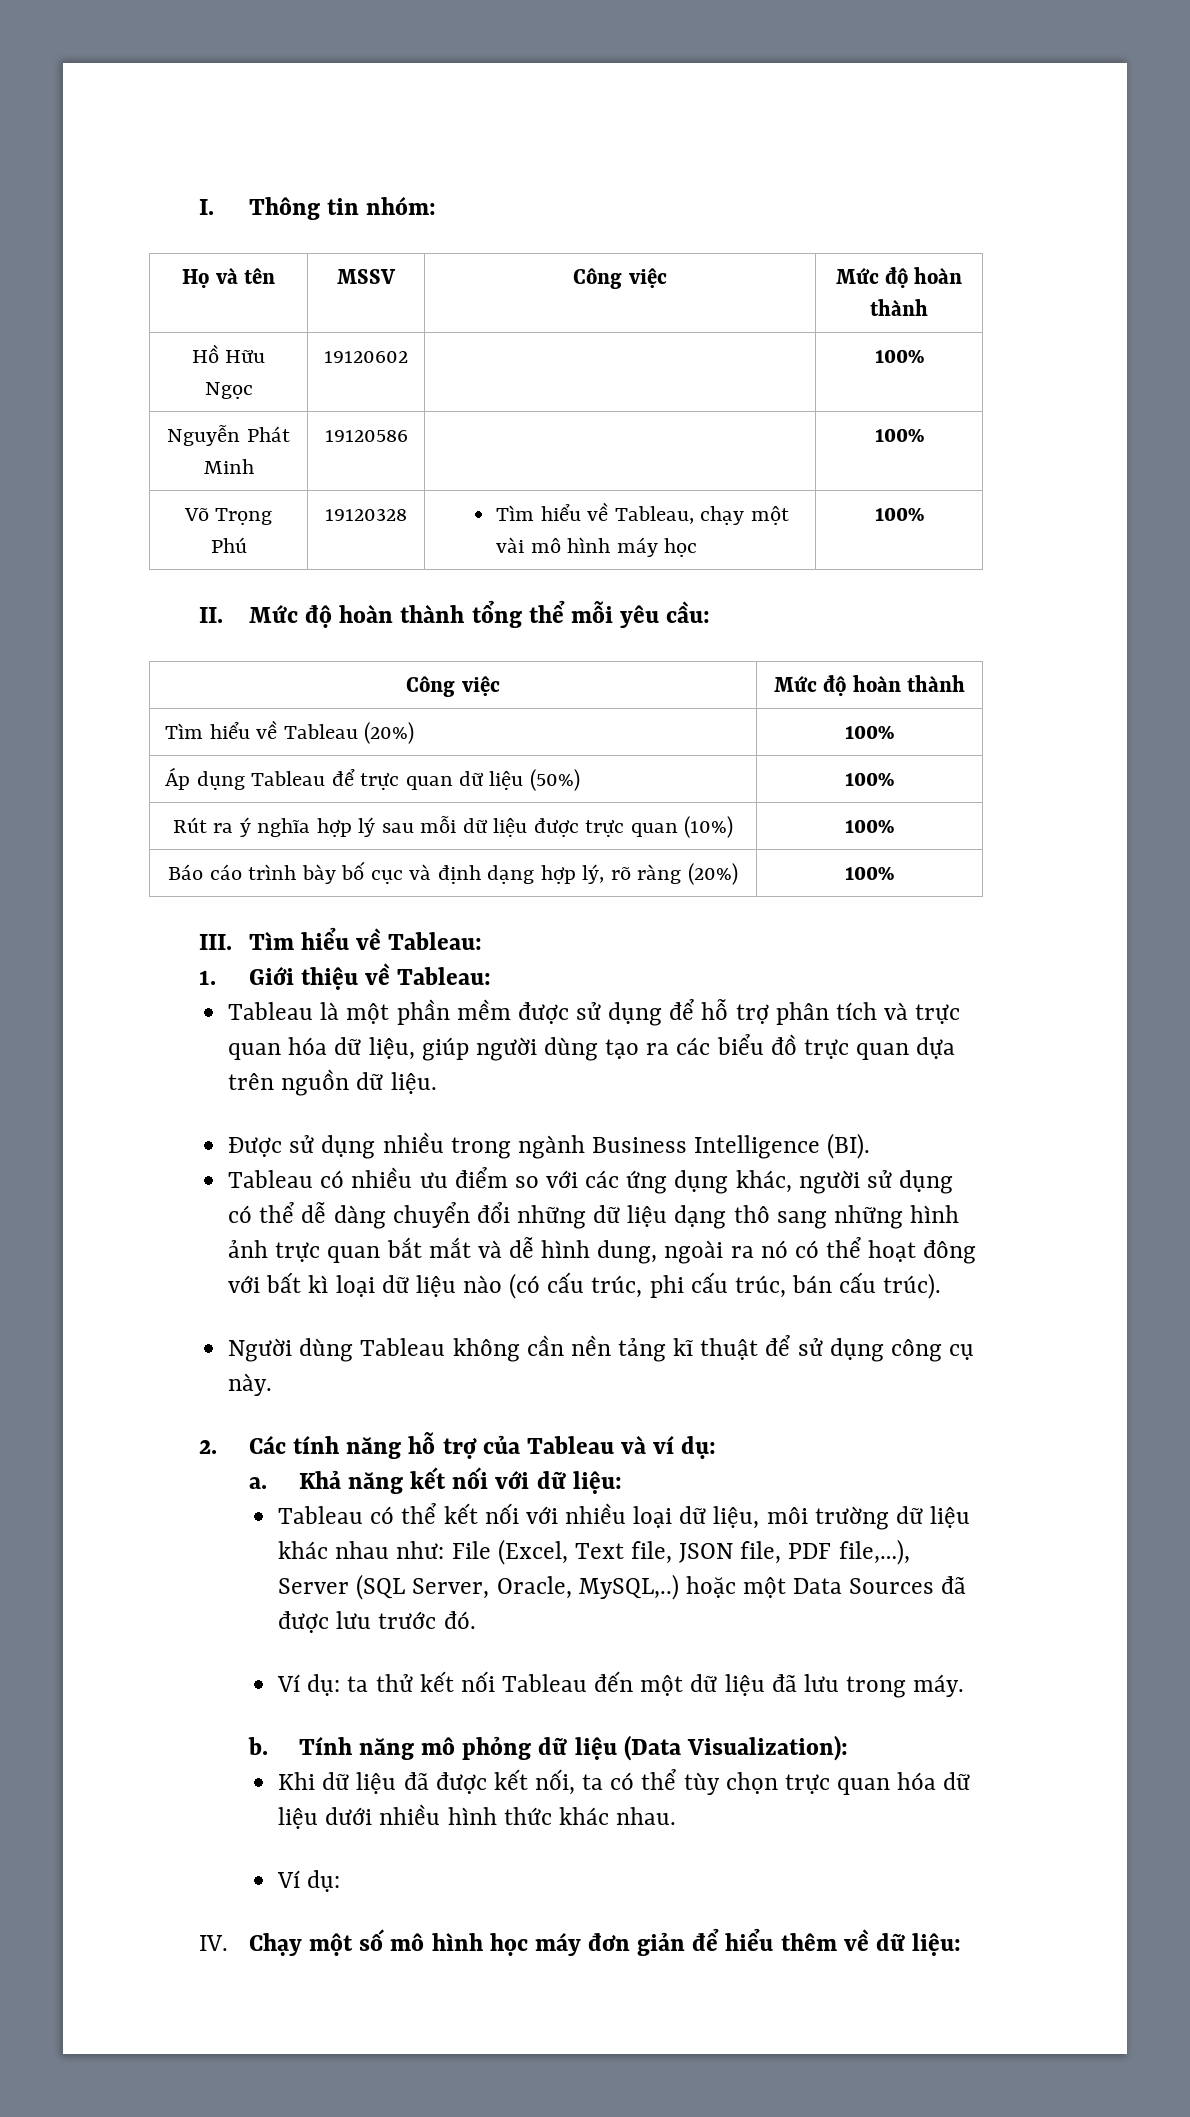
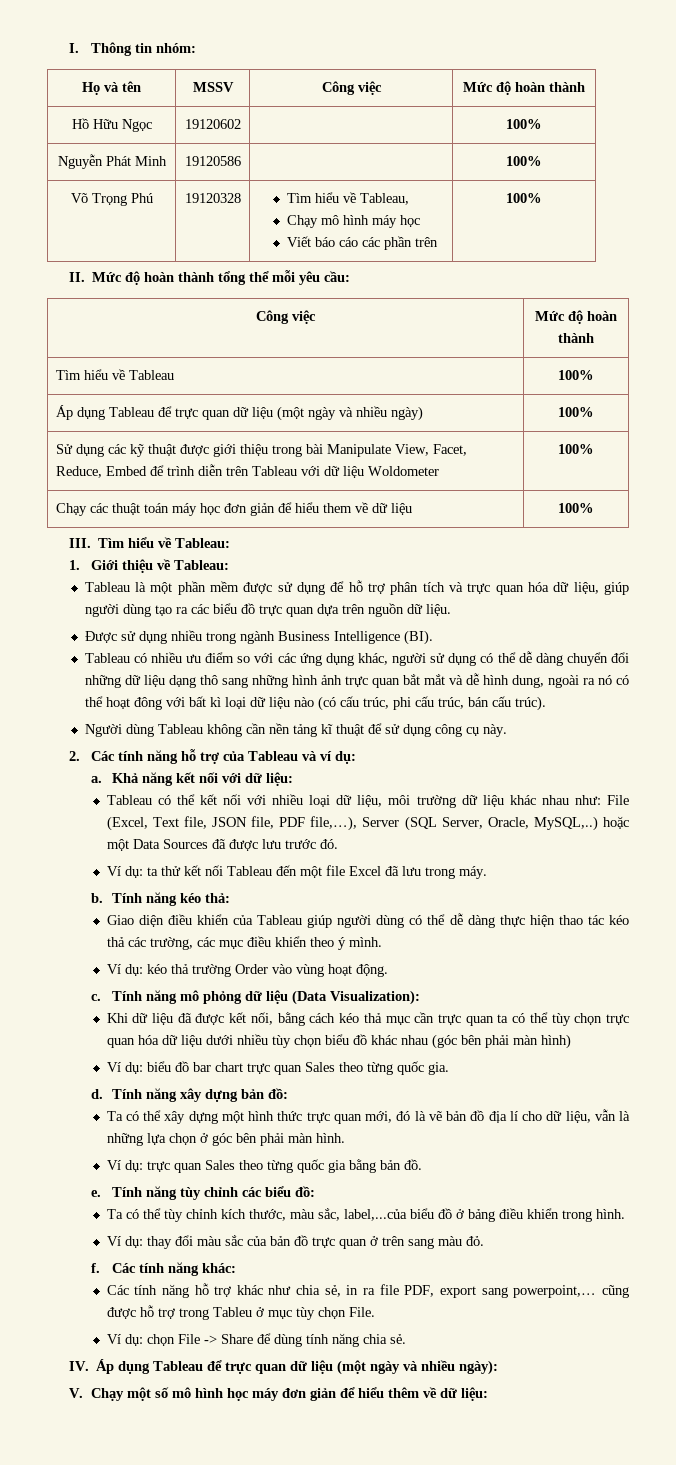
- Võ Trọng Phú | 19120328 | Tìm hiểu về Tableau, chạy một vài mô hình máy học | 100%
+ Võ Trọng Phú | 19120328 | Tìm hiểu về Tableau,
+ Chạy mô hình máy học
+ Viết báo cáo các phần trên | 100%
- Tìm hiểu về Tableau (20%) | 100%
+ Tìm hiểu về Tableau | 100%
- Áp dụng Tableau để trực quan dữ liệu (50%) | 100%
- Rút ra ý nghĩa hợp lý sau mỗi dữ liệu được trực quan (10%) | 100%
- Báo cáo trình bày bố cục và định dạng hợp lý, rõ ràng (20%) | 100%
+ Áp dụng Tableau để trực quan dữ liệu (một ngày và nhiều ngày) | 100%
+ Sử dụng các kỹ thuật được giới thiệu trong bài Manipulate View, Facet, Reduce, Embed để trình diễn trên Tableau với dữ liệu Woldometer | 100%
+ Chạy các thuật toán máy học đơn giản để hiểu them về dữ liệu | 100%
- Ví dụ: ta thử kết nối Tableau đến một dữ liệu đã lưu trong máy.
+ Ví dụ: ta thử kết nối Tableau đến một file Excel đã lưu trong máy.
- Tính năng mô phỏng dữ liệu (Data Visualization):
+ Tính năng kéo thả:
+ Giao diện điều khiển của Tableau giúp người dùng có thể dễ dàng thực hiện thao tác kéo thả các trường, các mục điều khiển theo ý mình.
+ Ví dụ: kéo thả trường Order vào vùng hoạt động.
+ c. Tính năng mô phỏng dữ liệu (Data Visualization):
- Khi dữ liệu đã được kết nối, ta có thể tùy chọn trực quan hóa dữ liệu dưới nhiều hình thức khác nhau.
- Ví dụ:
- IV. Chạy một số mô hình học máy đơn giản để hiểu thêm về dữ liệu:
+ Khi dữ liệu đã được kết nối, bằng cách kéo thả mục cần trực quan ta có thể tùy chọn trực quan hóa dữ liệu dưới nhiều tùy chọn biểu đồ khác nhau (góc bên phải màn hình)
+ Ví dụ: biểu đồ bar chart trực quan Sales theo từng quốc gia.
+ d. Tính năng xây dựng bản đồ:
+ Ta có thể xây dựng một hình thức trực quan mới, đó là vẽ bản đồ địa lí cho dữ liệu, vẫn là những lựa chọn ở góc bên phải màn hình.
+ Ví dụ: trực quan Sales theo từng quốc gia bằng bản đồ.
+ e. Tính năng tùy chỉnh các biểu đồ:
+ Ta có thể tùy chỉnh kích thước, màu sắc, label,...của biểu đồ ở bảng điều khiển trong hình.
+ Ví dụ: thay đổi màu sắc của bản đồ trực quan ở trên sang màu đỏ.
+ f. Các tính năng khác:
+ Các tính năng hỗ trợ khác như chia sẻ, in ra file PDF, export sang powerpoint,… cũng được hỗ trợ trong Tableu ở mục tùy chọn File.
+ Ví dụ: chọn File -> Share để dùng tính năng chia sẻ.
+ IV. Áp dụng Tableau để trực quan dữ liệu (một ngày và nhiều ngày):
+ V. Chạy một số mô hình học máy đơn giản để hiểu thêm về dữ liệu:

